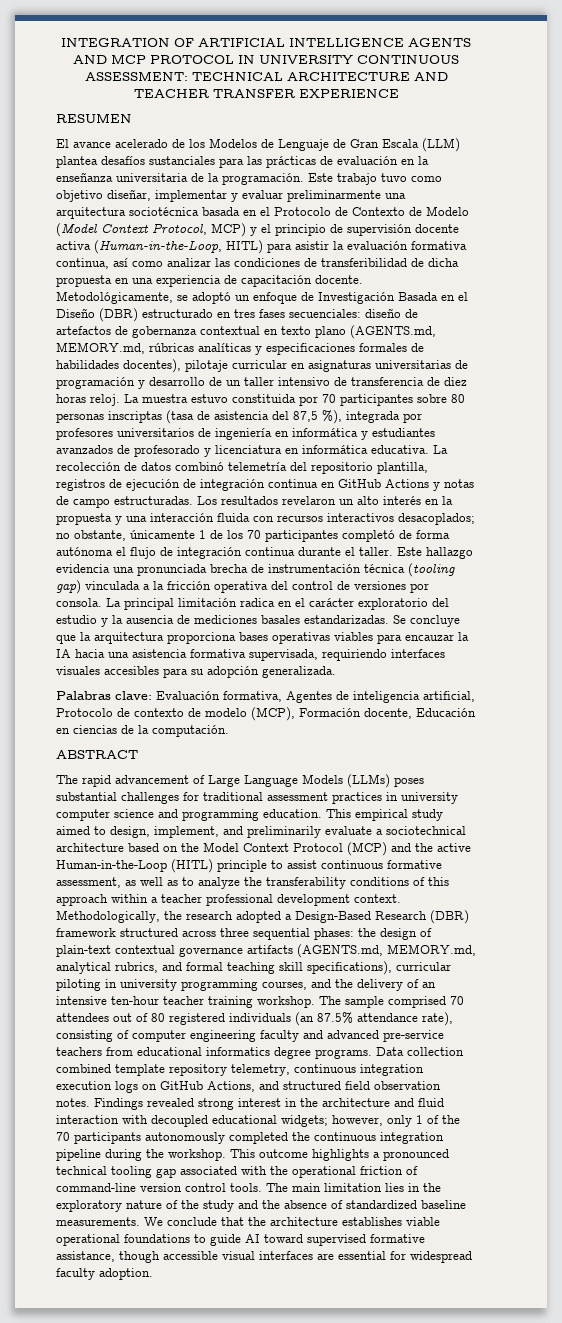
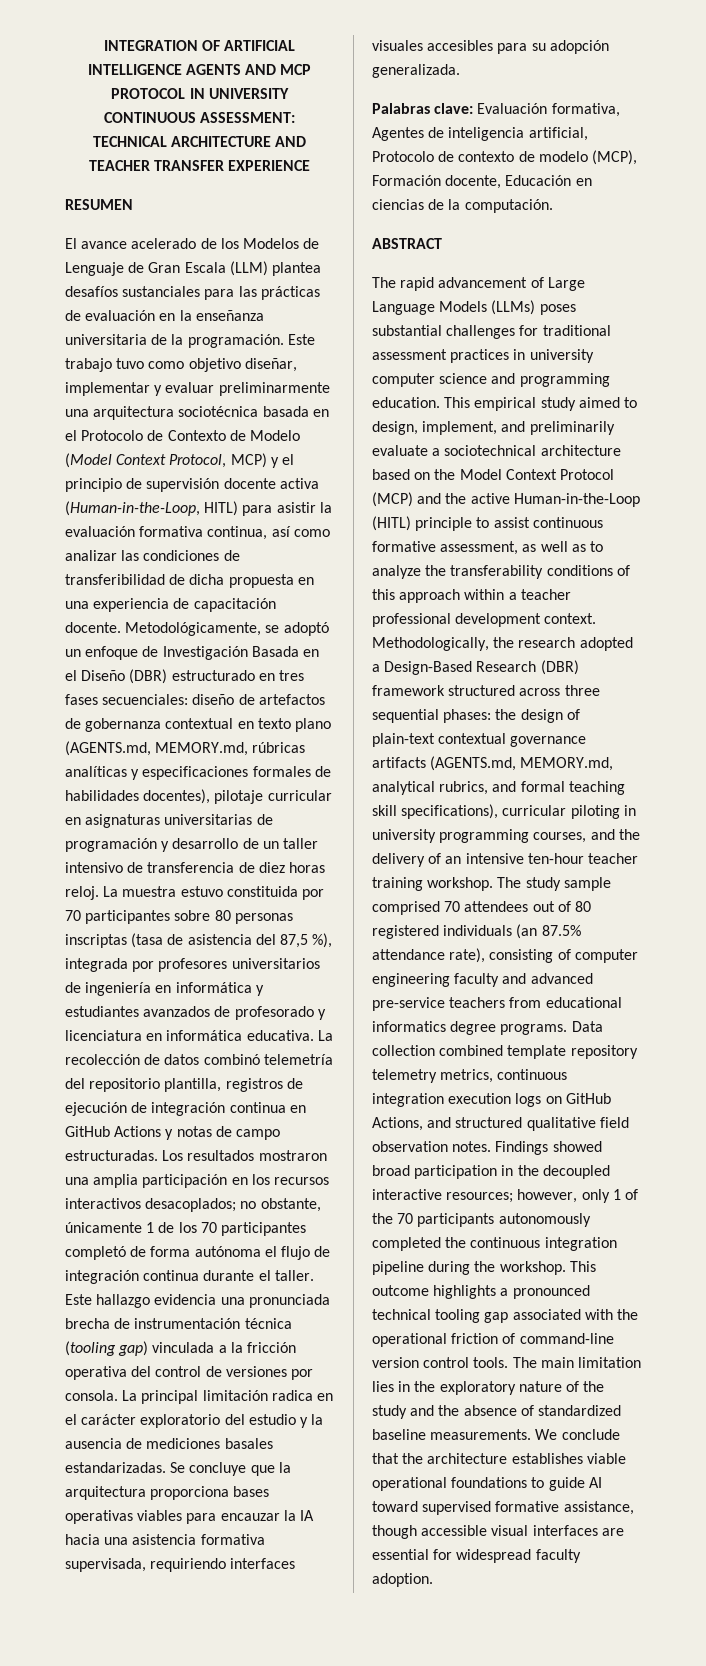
- Los resultados revelaron un alto interés en la propuesta y una interacción fluida con recursos interactivos desacoplados; no obstante, únicamente 1 de los 70 participantes completó de forma autónoma el flujo de integración continua durante el taller.
+ Los resultados mostraron una amplia participación en los recursos interactivos desacoplados; no obstante, únicamente 1 de los 70 participantes completó de forma autónoma el flujo de integración continua durante el taller.
- The sample comprised 70 attendees out of 80 registered individuals (an 87.5% attendance rate), consisting of computer engineering faculty and advanced pre-service teachers from educational informatics degree programs.
+ The study sample comprised 70 attendees out of 80 registered individuals (an 87.5% attendance rate), consisting of computer engineering faculty and advanced pre-service teachers from educational informatics degree programs.
- Data collection combined template repository telemetry, continuous integration execution logs on GitHub Actions, and structured field observation notes.
+ Data collection combined template repository telemetry metrics, continuous integration execution logs on GitHub Actions, and structured qualitative field observation notes.
- Findings revealed strong interest in the architecture and fluid interaction with decoupled educational widgets; however, only 1 of the 70 participants autonomously completed the continuous integration pipeline during the workshop.
+ Findings showed broad participation in the decoupled interactive resources; however, only 1 of the 70 participants autonomously completed the continuous integration pipeline during the workshop.

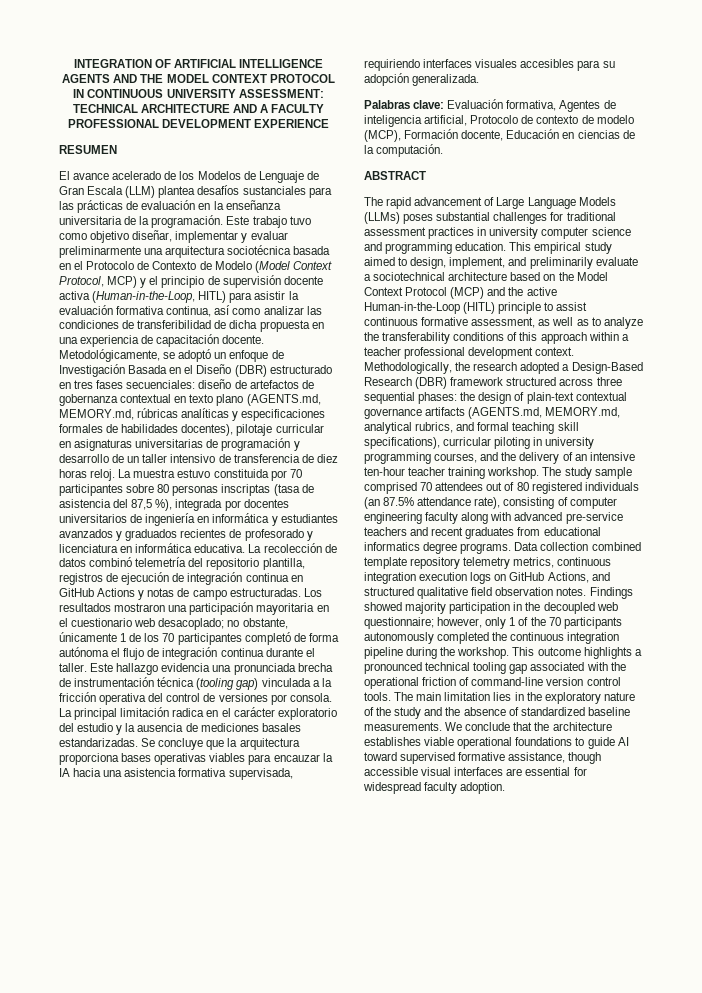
- INTEGRATION OF ARTIFICIAL INTELLIGENCE AGENTS AND MCP PROTOCOL IN UNIVERSITY CONTINUOUS ASSESSMENT: TECHNICAL ARCHITECTURE AND TEACHER TRANSFER EXPERIENCE
+ INTEGRATION OF ARTIFICIAL INTELLIGENCE AGENTS AND THE MODEL CONTEXT PROTOCOL IN CONTINUOUS UNIVERSITY ASSESSMENT: TECHNICAL ARCHITECTURE AND A FACULTY PROFESSIONAL DEVELOPMENT EXPERIENCE
- La muestra estuvo constituida por 70 participantes sobre 80 personas inscriptas (tasa de asistencia del 87,5 %), integrada por profesores universitarios de ingeniería en informática y estudiantes avanzados de profesorado y licenciatura en informática educativa.
+ La muestra estuvo constituida por 70 participantes sobre 80 personas inscriptas (tasa de asistencia del 87,5 %), integrada por docentes universitarios de ingeniería en informática y estudiantes avanzados y graduados recientes de profesorado y licenciatura en informática educativa.
- Los resultados mostraron una amplia participación en los recursos interactivos desacoplados; no obstante, únicamente 1 de los 70 participantes completó de forma autónoma el flujo de integración continua durante el taller.
+ Los resultados mostraron una participación mayoritaria en el cuestionario web desacoplado; no obstante, únicamente 1 de los 70 participantes completó de forma autónoma el flujo de integración continua durante el taller.
- The study sample comprised 70 attendees out of 80 registered individuals (an 87.5% attendance rate), consisting of computer engineering faculty and advanced pre-service teachers from educational informatics degree programs.
+ The study sample comprised 70 attendees out of 80 registered individuals (an 87.5% attendance rate), consisting of computer engineering faculty along with advanced pre-service teachers and recent graduates from educational informatics degree programs.
- Findings showed broad participation in the decoupled interactive resources; however, only 1 of the 70 participants autonomously completed the continuous integration pipeline during the workshop.
+ Findings showed majority participation in the decoupled web questionnaire; however, only 1 of the 70 participants autonomously completed the continuous integration pipeline during the workshop.

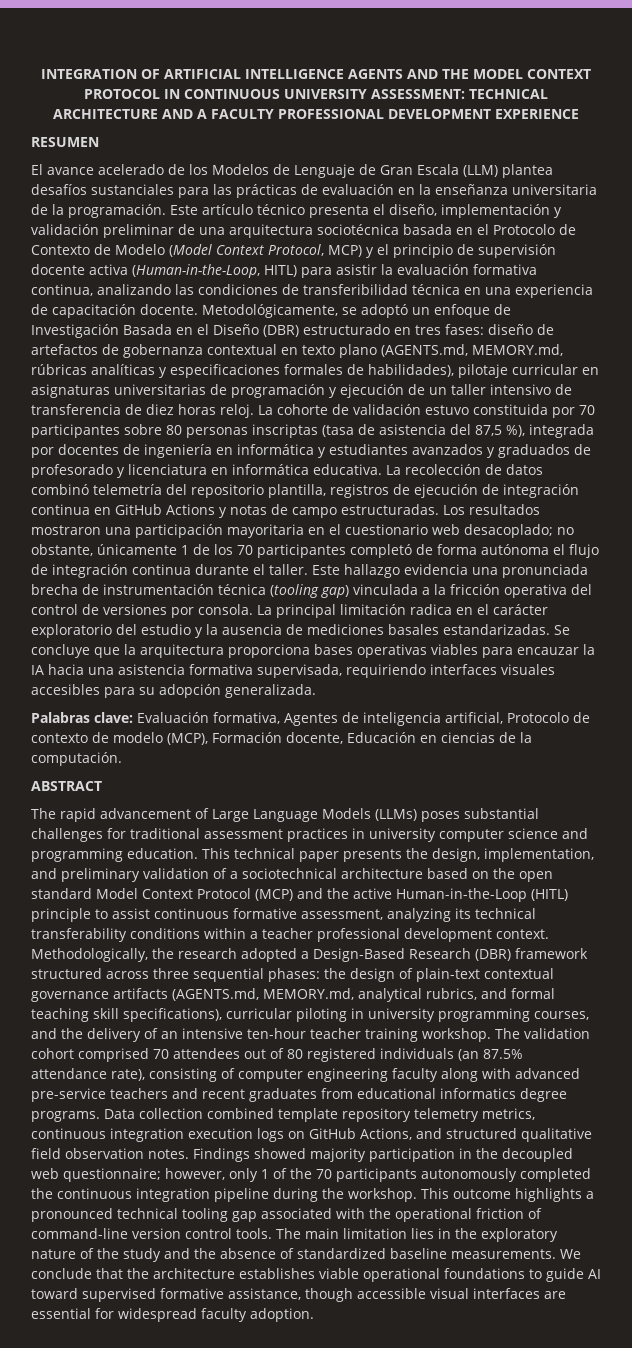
- Este trabajo tuvo como objetivo diseñar, implementar y evaluar preliminarmente una arquitectura sociotécnica basada en el Protocolo de Contexto de Modelo (Model Context Protocol, MCP) y el principio de supervisión docente activa (Human-in-the-Loop, HITL) para asistir la evaluación formativa continua, así como analizar las condiciones de transferibilidad de dicha propuesta en una experiencia de capacitación docente.
+ Este artículo técnico presenta el diseño, implementación y validación preliminar de una arquitectura sociotécnica basada en el Protocolo de Contexto de Modelo (Model Context Protocol, MCP) y el principio de supervisión docente activa (Human-in-the-Loop, HITL) para asistir la evaluación formativa continua, analizando las condiciones de transferibilidad técnica en una experiencia de capacitación docente.
- Metodológicamente, se adoptó un enfoque de Investigación Basada en el Diseño (DBR) estructurado en tres fases secuenciales: diseño de artefactos de gobernanza contextual en texto plano (AGENTS.md, MEMORY.md, rúbricas analíticas y especificaciones formales de habilidades docentes), pilotaje curricular en asignaturas universitarias de programación y desarrollo de un taller intensivo de transferencia de diez horas reloj.
+ Metodológicamente, se adoptó un enfoque de Investigación Basada en el Diseño (DBR) estructurado en tres fases: diseño de artefactos de gobernanza contextual en texto plano (AGENTS.md, MEMORY.md, rúbricas analíticas y especificaciones formales de habilidades), pilotaje curricular en asignaturas universitarias de programación y ejecución de un taller intensivo de transferencia de diez horas reloj.
- La muestra estuvo constituida por 70 participantes sobre 80 personas inscriptas (tasa de asistencia del 87,5 %), integrada por docentes universitarios de ingeniería en informática y estudiantes avanzados y graduados recientes de profesorado y licenciatura en informática educativa.
+ La cohorte de validación estuvo constituida por 70 participantes sobre 80 personas inscriptas (tasa de asistencia del 87,5 %), integrada por docentes de ingeniería en informática y estudiantes avanzados y graduados de profesorado y licenciatura en informática educativa.
- This empirical study aimed to design, implement, and preliminarily evaluate a sociotechnical architecture based on the Model Context Protocol (MCP) and the active Human-in-the-Loop (HITL) principle to assist continuous formative assessment, as well as to analyze the transferability conditions of this approach within a teacher professional development context.
+ This technical paper presents the design, implementation, and preliminary validation of a sociotechnical architecture based on the open standard Model Context Protocol (MCP) and the active Human-in-the-Loop (HITL) principle to assist continuous formative assessment, analyzing its technical transferability conditions within a teacher professional development context.
- The study sample comprised 70 attendees out of 80 registered individuals (an 87.5% attendance rate), consisting of computer engineering faculty along with advanced pre-service teachers and recent graduates from educational informatics degree programs.
+ The validation cohort comprised 70 attendees out of 80 registered individuals (an 87.5% attendance rate), consisting of computer engineering faculty along with advanced pre-service teachers and recent graduates from educational informatics degree programs.

